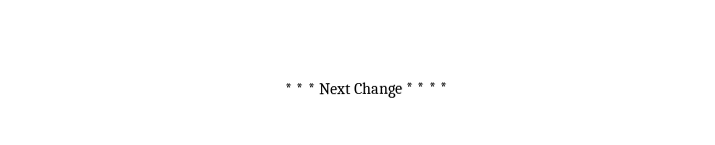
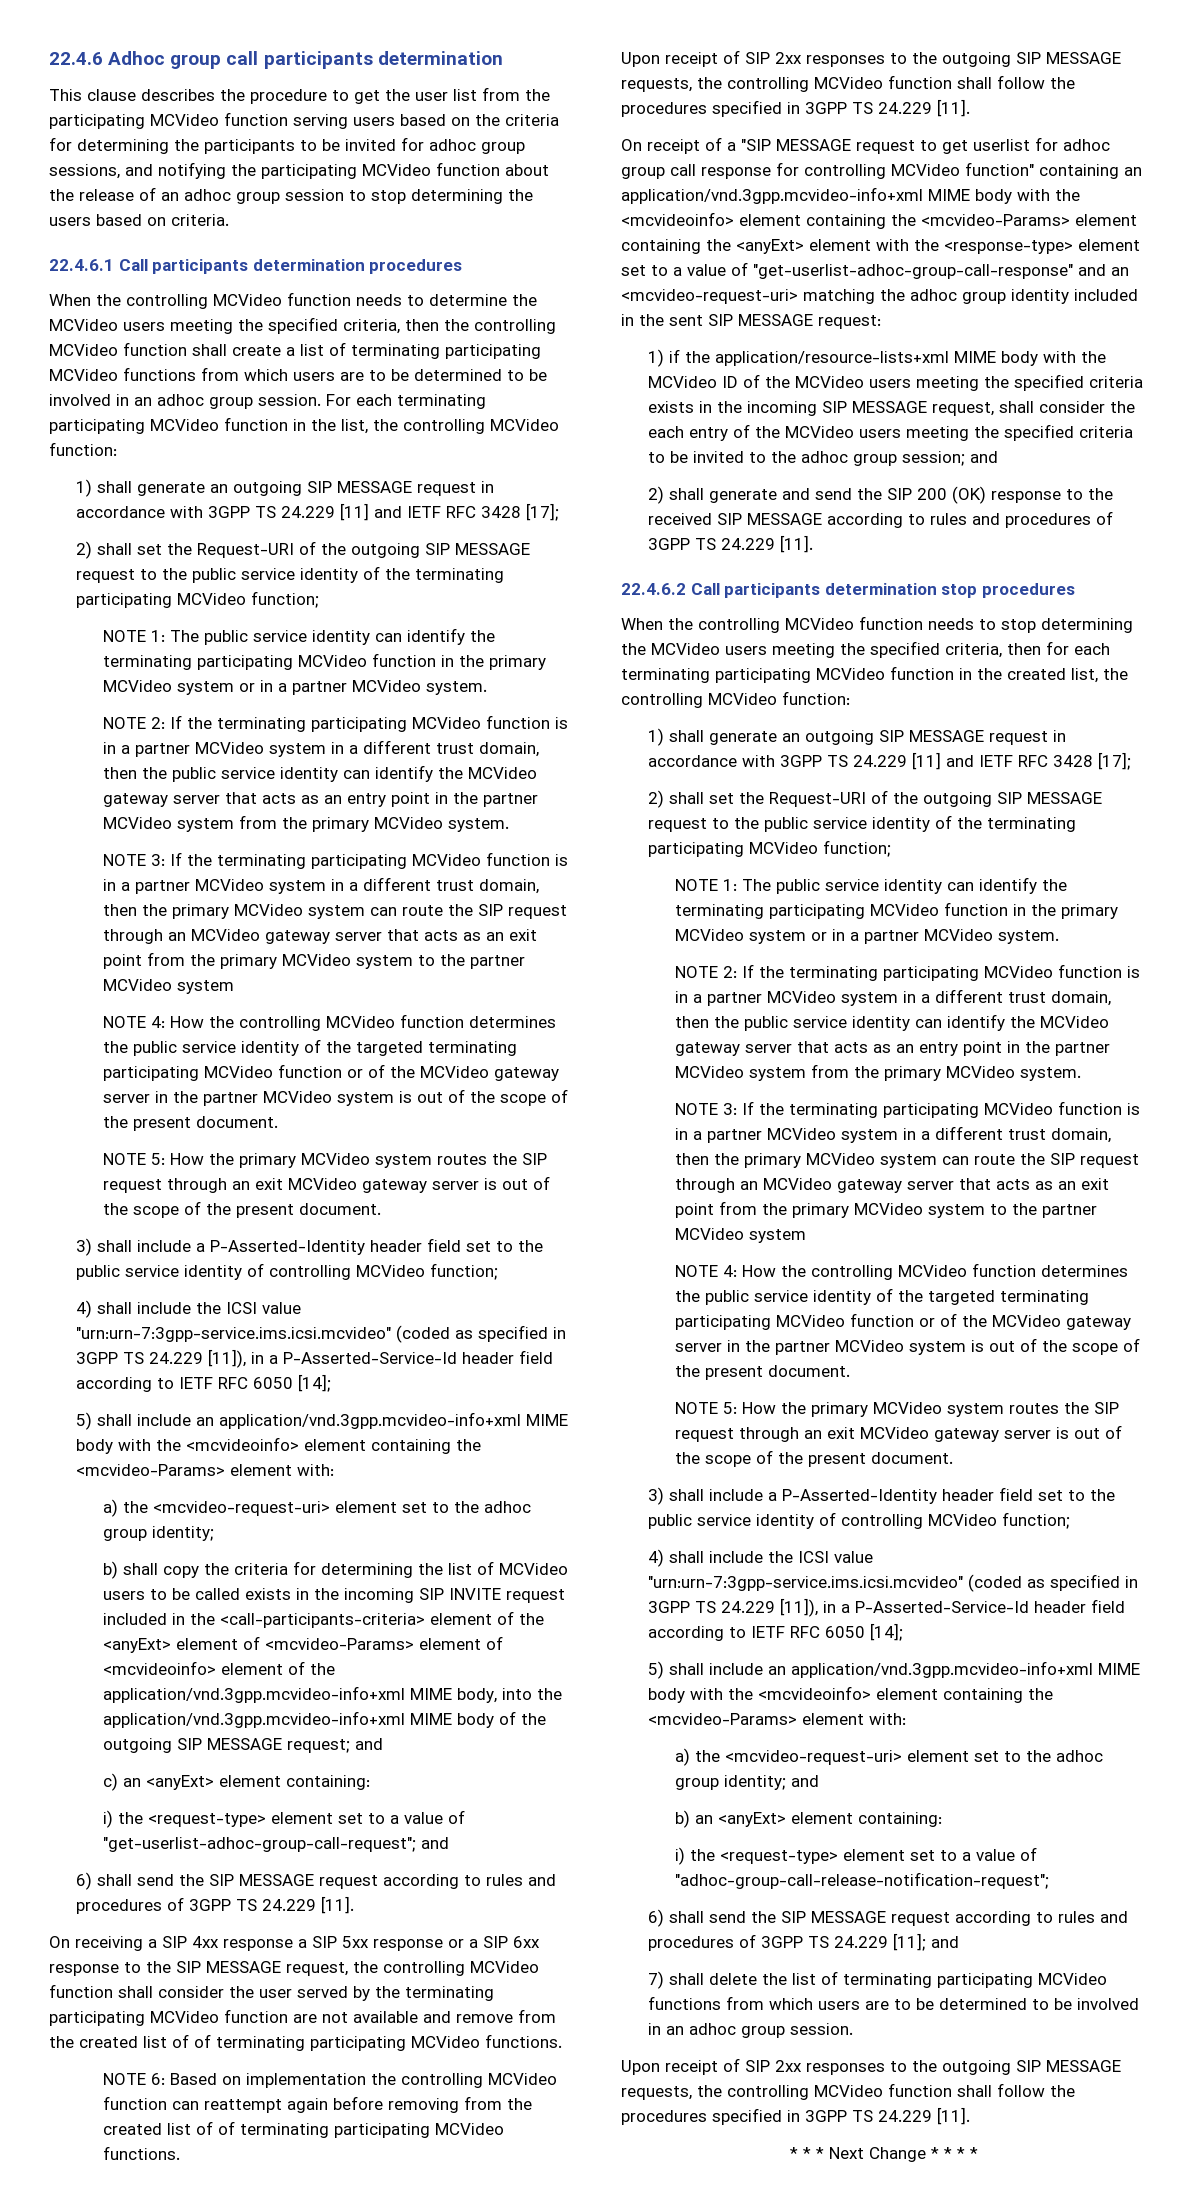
+ 22.4.6 Adhoc group call participants determination
+ This clause describes the procedure to get the user list from the participating MCVideo function serving users based on the criteria for determining the participants to be invited for adhoc group sessions, and notifying the participating MCVideo function about the release of an adhoc group session to stop determining the users based on criteria.
+ 22.4.6.1 Call participants determination procedures
+ When the controlling MCVideo function needs to determine the MCVideo users meeting the specified criteria, then the controlling MCVideo function shall create a list of terminating participating MCVideo functions from which users are to be determined to be involved in an adhoc group session. For each terminating participating MCVideo function in the list, the controlling MCVideo function:
+ 1) shall generate an outgoing SIP MESSAGE request in accordance with 3GPP TS 24.229 [11] and IETF RFC 3428 [17];
+ 2) shall set the Request-URI of the outgoing SIP MESSAGE request to the public service identity of the terminating participating MCVideo function;
+ NOTE 1: The public service identity can identify the terminating participating MCVideo function in the primary MCVideo system or in a partner MCVideo system.
+ NOTE 2: If the terminating participating MCVideo function is in a partner MCVideo system in a different trust domain, then the public service identity can identify the MCVideo gateway server that acts as an entry point in the partner MCVideo system from the primary MCVideo system.
+ NOTE 3: If the terminating participating MCVideo function is in a partner MCVideo system in a different trust domain, then the primary MCVideo system can route the SIP request through an MCVideo gateway server that acts as an exit point from the primary MCVideo system to the partner MCVideo system
+ NOTE 4: How the controlling MCVideo function determines the public service identity of the targeted terminating participating MCVideo function or of the MCVideo gateway server in the partner MCVideo system is out of the scope of the present document.
+ NOTE 5: How the primary MCVideo system routes the SIP request through an exit MCVideo gateway server is out of the scope of the present document.
+ 3) shall include a P-Asserted-Identity header field set to the public service identity of controlling MCVideo function;
+ 4) shall include the ICSI value "urn:urn-7:3gpp-service.ims.icsi.mcvideo" (coded as specified in 3GPP TS 24.229 [11]), in a P-Asserted-Service-Id header field according to IETF RFC 6050 [14];
+ 5) shall include an application/vnd.3gpp.mcvideo-info+xml MIME body with the <mcvideoinfo> element containing the <mcvideo-Params> element with:
+ a) the <mcvideo-request-uri> element set to the adhoc group identity;
+ b) shall copy the criteria for determining the list of MCVideo users to be called exists in the incoming SIP INVITE request included in the <call-participants-criteria> element of the <anyExt> element of <mcvideo-Params> element of <mcvideoinfo> element of the application/vnd.3gpp.mcvideo-info+xml MIME body, into the application/vnd.3gpp.mcvideo-info+xml MIME body of the outgoing SIP MESSAGE request; and
+ c) an <anyExt> element containing:
+ i) the <request-type> element set to a value of "get-userlist-adhoc-group-call-request"; and
+ 6) shall send the SIP MESSAGE request according to rules and procedures of 3GPP TS 24.229 [11].
+ On receiving a SIP 4xx response a SIP 5xx response or a SIP 6xx response to the SIP MESSAGE request, the controlling MCVideo function shall consider the user served by the terminating participating MCVideo function are not available and remove from the created list of of terminating participating MCVideo functions.
+ NOTE 6: Based on implementation the controlling MCVideo function can reattempt again before removing from the created list of of terminating participating MCVideo functions.
+ Upon receipt of SIP 2xx responses to the outgoing SIP MESSAGE requests, the controlling MCVideo function shall follow the procedures specified in 3GPP TS 24.229 [11].
+ On receipt of a "SIP MESSAGE request to get userlist for adhoc group call response for controlling MCVideo function" containing an application/vnd.3gpp.mcvideo-info+xml MIME body with the <mcvideoinfo> element containing the <mcvideo-Params> element containing the <anyExt> element with the <response-type> element set to a value of "get-userlist-adhoc-group-call-response" and an <mcvideo-request-uri> matching the adhoc group identity included in the sent SIP MESSAGE request:
+ 1) if the application/resource-lists+xml MIME body with the MCVideo ID of the MCVideo users meeting the specified criteria exists in the incoming SIP MESSAGE request, shall consider the each entry of the MCVideo users meeting the specified criteria to be invited to the adhoc group session; and
+ 2) shall generate and send the SIP 200 (OK) response to the received SIP MESSAGE according to rules and procedures of 3GPP TS 24.229 [11].
+ 22.4.6.2 Call participants determination stop procedures
+ When the controlling MCVideo function needs to stop determining the MCVideo users meeting the specified criteria, then for each terminating participating MCVideo function in the created list, the controlling MCVideo function:
+ 1) shall generate an outgoing SIP MESSAGE request in accordance with 3GPP TS 24.229 [11] and IETF RFC 3428 [17];
+ 2) shall set the Request-URI of the outgoing SIP MESSAGE request to the public service identity of the terminating participating MCVideo function;
+ NOTE 1: The public service identity can identify the terminating participating MCVideo function in the primary MCVideo system or in a partner MCVideo system.
+ NOTE 2: If the terminating participating MCVideo function is in a partner MCVideo system in a different trust domain, then the public service identity can identify the MCVideo gateway server that acts as an entry point in the partner MCVideo system from the primary MCVideo system.
+ NOTE 3: If the terminating participating MCVideo function is in a partner MCVideo system in a different trust domain, then the primary MCVideo system can route the SIP request through an MCVideo gateway server that acts as an exit point from the primary MCVideo system to the partner MCVideo system
+ NOTE 4: How the controlling MCVideo function determines the public service identity of the targeted terminating participating MCVideo function or of the MCVideo gateway server in the partner MCVideo system is out of the scope of the present document.
+ NOTE 5: How the primary MCVideo system routes the SIP request through an exit MCVideo gateway server is out of the scope of the present document.
+ 3) shall include a P-Asserted-Identity header field set to the public service identity of controlling MCVideo function;
+ 4) shall include the ICSI value "urn:urn-7:3gpp-service.ims.icsi.mcvideo" (coded as specified in 3GPP TS 24.229 [11]), in a P-Asserted-Service-Id header field according to IETF RFC 6050 [14];
+ 5) shall include an application/vnd.3gpp.mcvideo-info+xml MIME body with the <mcvideoinfo> element containing the <mcvideo-Params> element with:
+ a) the <mcvideo-request-uri> element set to the adhoc group identity; and
+ b) an <anyExt> element containing:
+ i) the <request-type> element set to a value of "adhoc-group-call-release-notification-request";
+ 6) shall send the SIP MESSAGE request according to rules and procedures of 3GPP TS 24.229 [11]; and
+ 7) shall delete the list of terminating participating MCVideo functions from which users are to be determined to be involved in an adhoc group session.
+ Upon receipt of SIP 2xx responses to the outgoing SIP MESSAGE requests, the controlling MCVideo function shall follow the procedures specified in 3GPP TS 24.229 [11].

